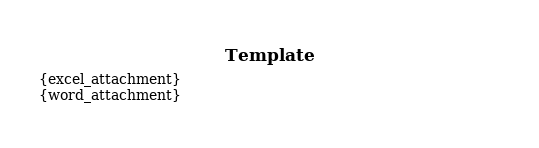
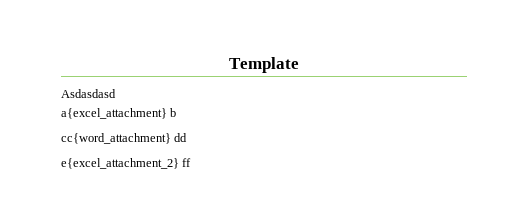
- {excel_attachment}
- {word_attachment}
+ Asdasdasd
+ a{excel_attachment} b
+ cc{word_attachment} dd
+ e{excel_attachment_2} ff

